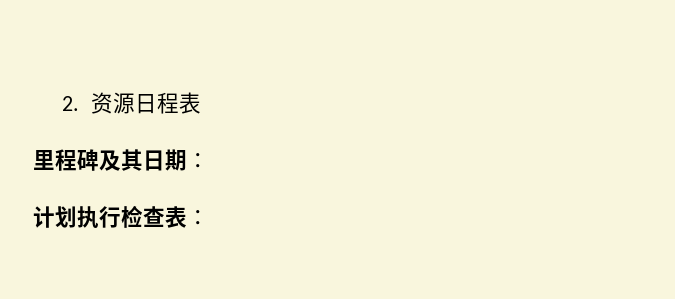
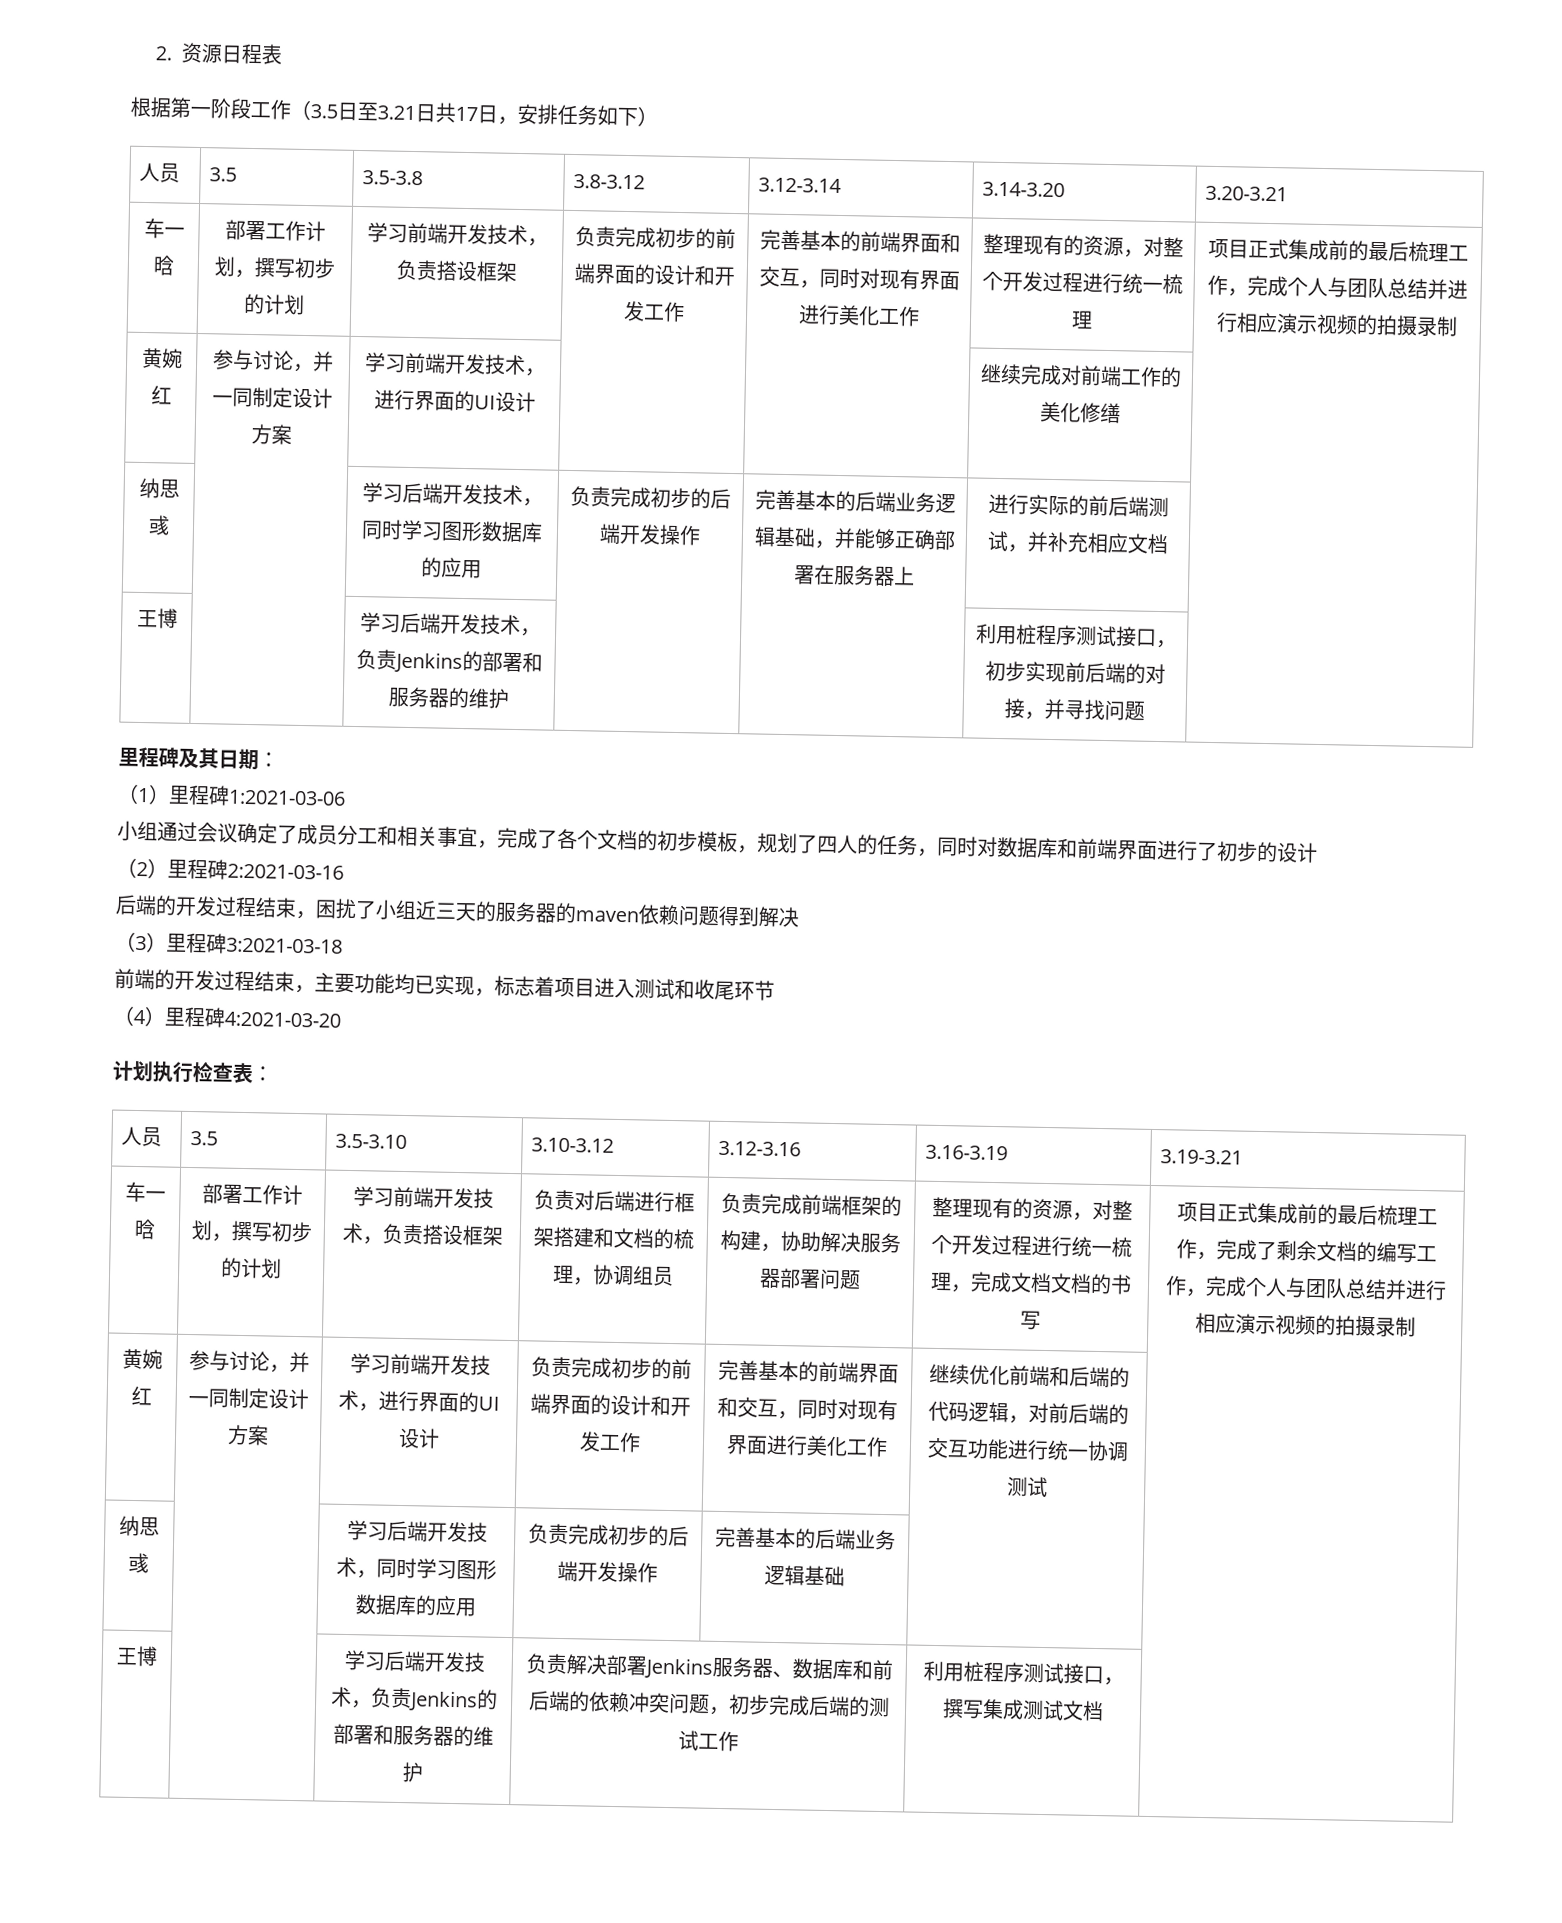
+ 根据第一阶段工作（3.5日至3.21日共17日，安排任务如下）
+ 人员 | 3.5 | 3.5-3.8 | 3.8-3.12 | 3.12-3.14 | 3.14-3.20 | 3.20-3.21
+ 车一晗 | 部署工作计划，撰写初步的计划 | 学习前端开发技术，负责搭设框架 | 负责完成初步的前端界面的设计和开发工作 | 完善基本的前端界面和交互，同时对现有界面进行美化工作 | 整理现有的资源，对整个开发过程进行统一梳理 | 项目正式集成前的最后梳理工作，完成个人与团队总结并进行相应演示视频的拍摄录制
+ 黄婉红 | 参与讨论，并一同制定设计方案 | 学习前端开发技术，进行界面的UI设计 | | | 继续完成对前端工作的美化修缮 |
+ 纳思彧 | | 学习后端开发技术，同时学习图形数据库的应用 | 负责完成初步的后端开发操作 | 完善基本的后端业务逻辑基础，并能够正确部署在服务器上 | 进行实际的前后端测试，并补充相应文档 |
+ 王博 | | 学习后端开发技术，负责Jenkins的部署和服务器的维护 | | | 利用桩程序测试接口，初步实现前后端的对接，并寻找问题 |
  里程碑及其日期：
+ （1）里程碑1:2021-03-06
+ 小组通过会议确定了成员分工和相关事宜，完成了各个文档的初步模板，规划了四人的任务，同时对数据库和前端界面进行了初步的设计
+ （2）里程碑2:2021-03-16
+ 后端的开发过程结束，困扰了小组近三天的服务器的maven依赖问题得到解决
+ （3）里程碑3:2021-03-18
+ 前端的开发过程结束，主要功能均已实现，标志着项目进入测试和收尾环节
+ （4）里程碑4:2021-03-20
  计划执行检查表：
+ 人员 | 3.5 | 3.5-3.10 | 3.10-3.12 | 3.12-3.16 | 3.16-3.19 | 3.19-3.21
+ 车一晗 | 部署工作计划，撰写初步的计划 | 学习前端开发技术，负责搭设框架 | 负责对后端进行框架搭建和文档的梳理，协调组员 | 负责完成前端框架的构建，协助解决服务器部署问题 | 整理现有的资源，对整个开发过程进行统一梳理，完成文档文档的书写 | 项目正式集成前的最后梳理工作，完成了剩余文档的编写工作，完成个人与团队总结并进行相应演示视频的拍摄录制
+ 黄婉红 | 参与讨论，并一同制定设计方案 | 学习前端开发技术，进行界面的UI设计 | 负责完成初步的前端界面的设计和开发工作 | 完善基本的前端界面和交互，同时对现有界面进行美化工作 | 继续优化前端和后端的代码逻辑，对前后端的交互功能进行统一协调测试 |
+ 纳思彧 | | 学习后端开发技术，同时学习图形数据库的应用 | 负责完成初步的后端开发操作 | 完善基本的后端业务逻辑基础 | |
+ 王博 | | 学习后端开发技术，负责Jenkins的部署和服务器的维护 | 负责解决部署Jenkins服务器、数据库和前后端的依赖冲突问题，初步完成后端的测试工作 | 利用桩程序测试接口，撰写集成测试文档

